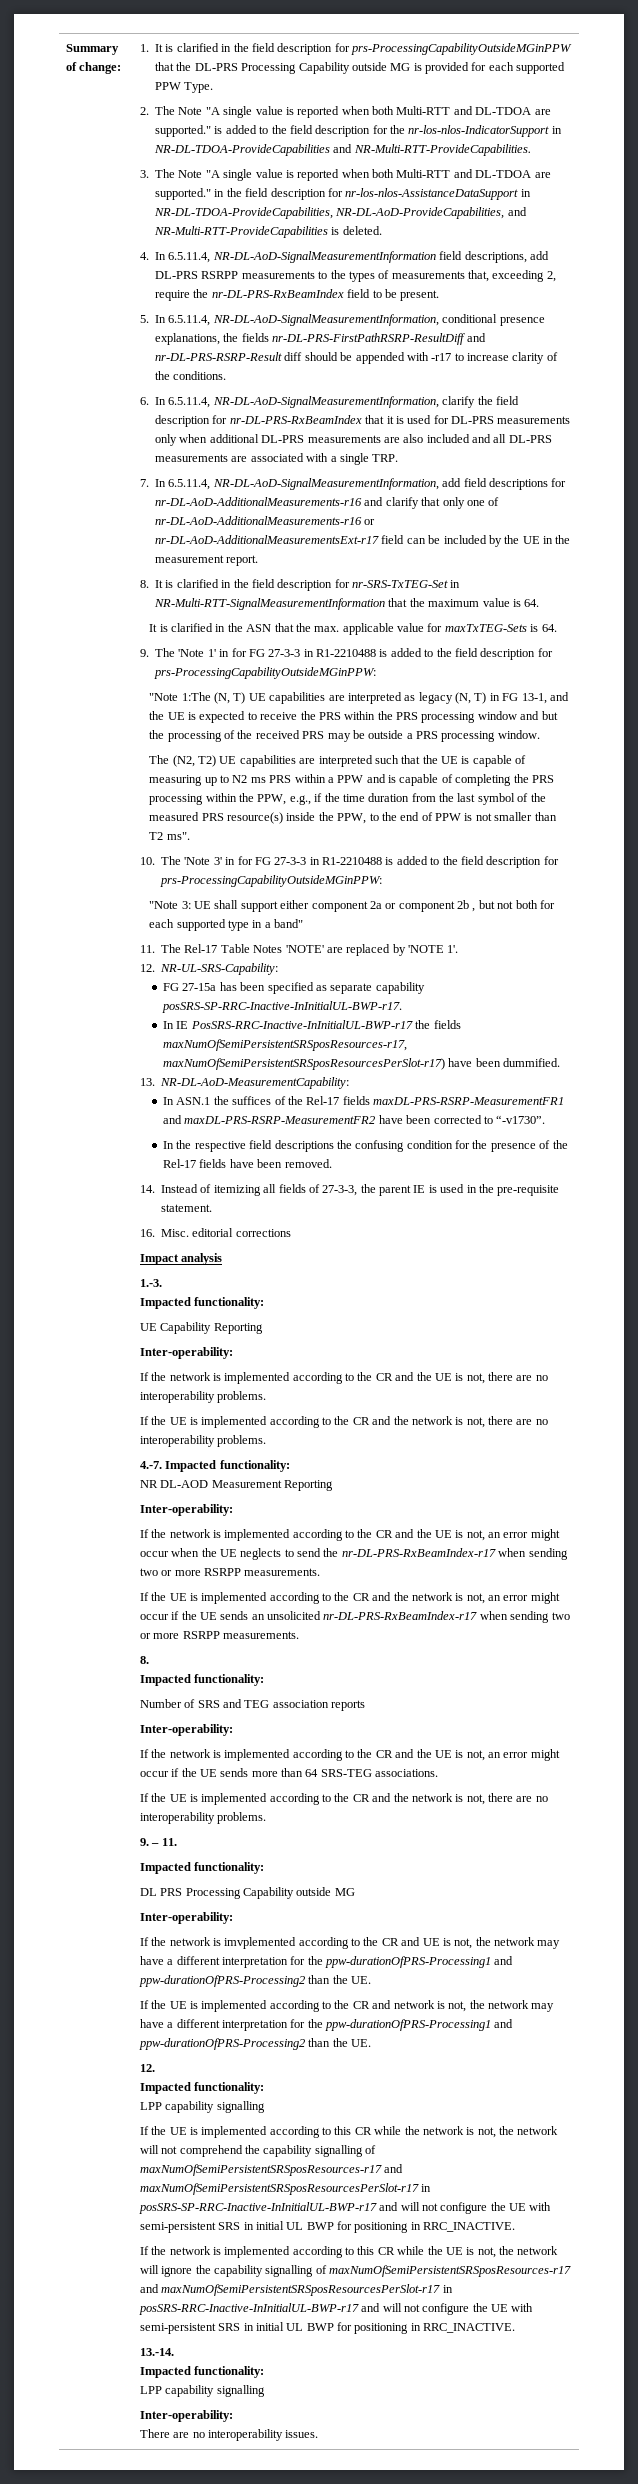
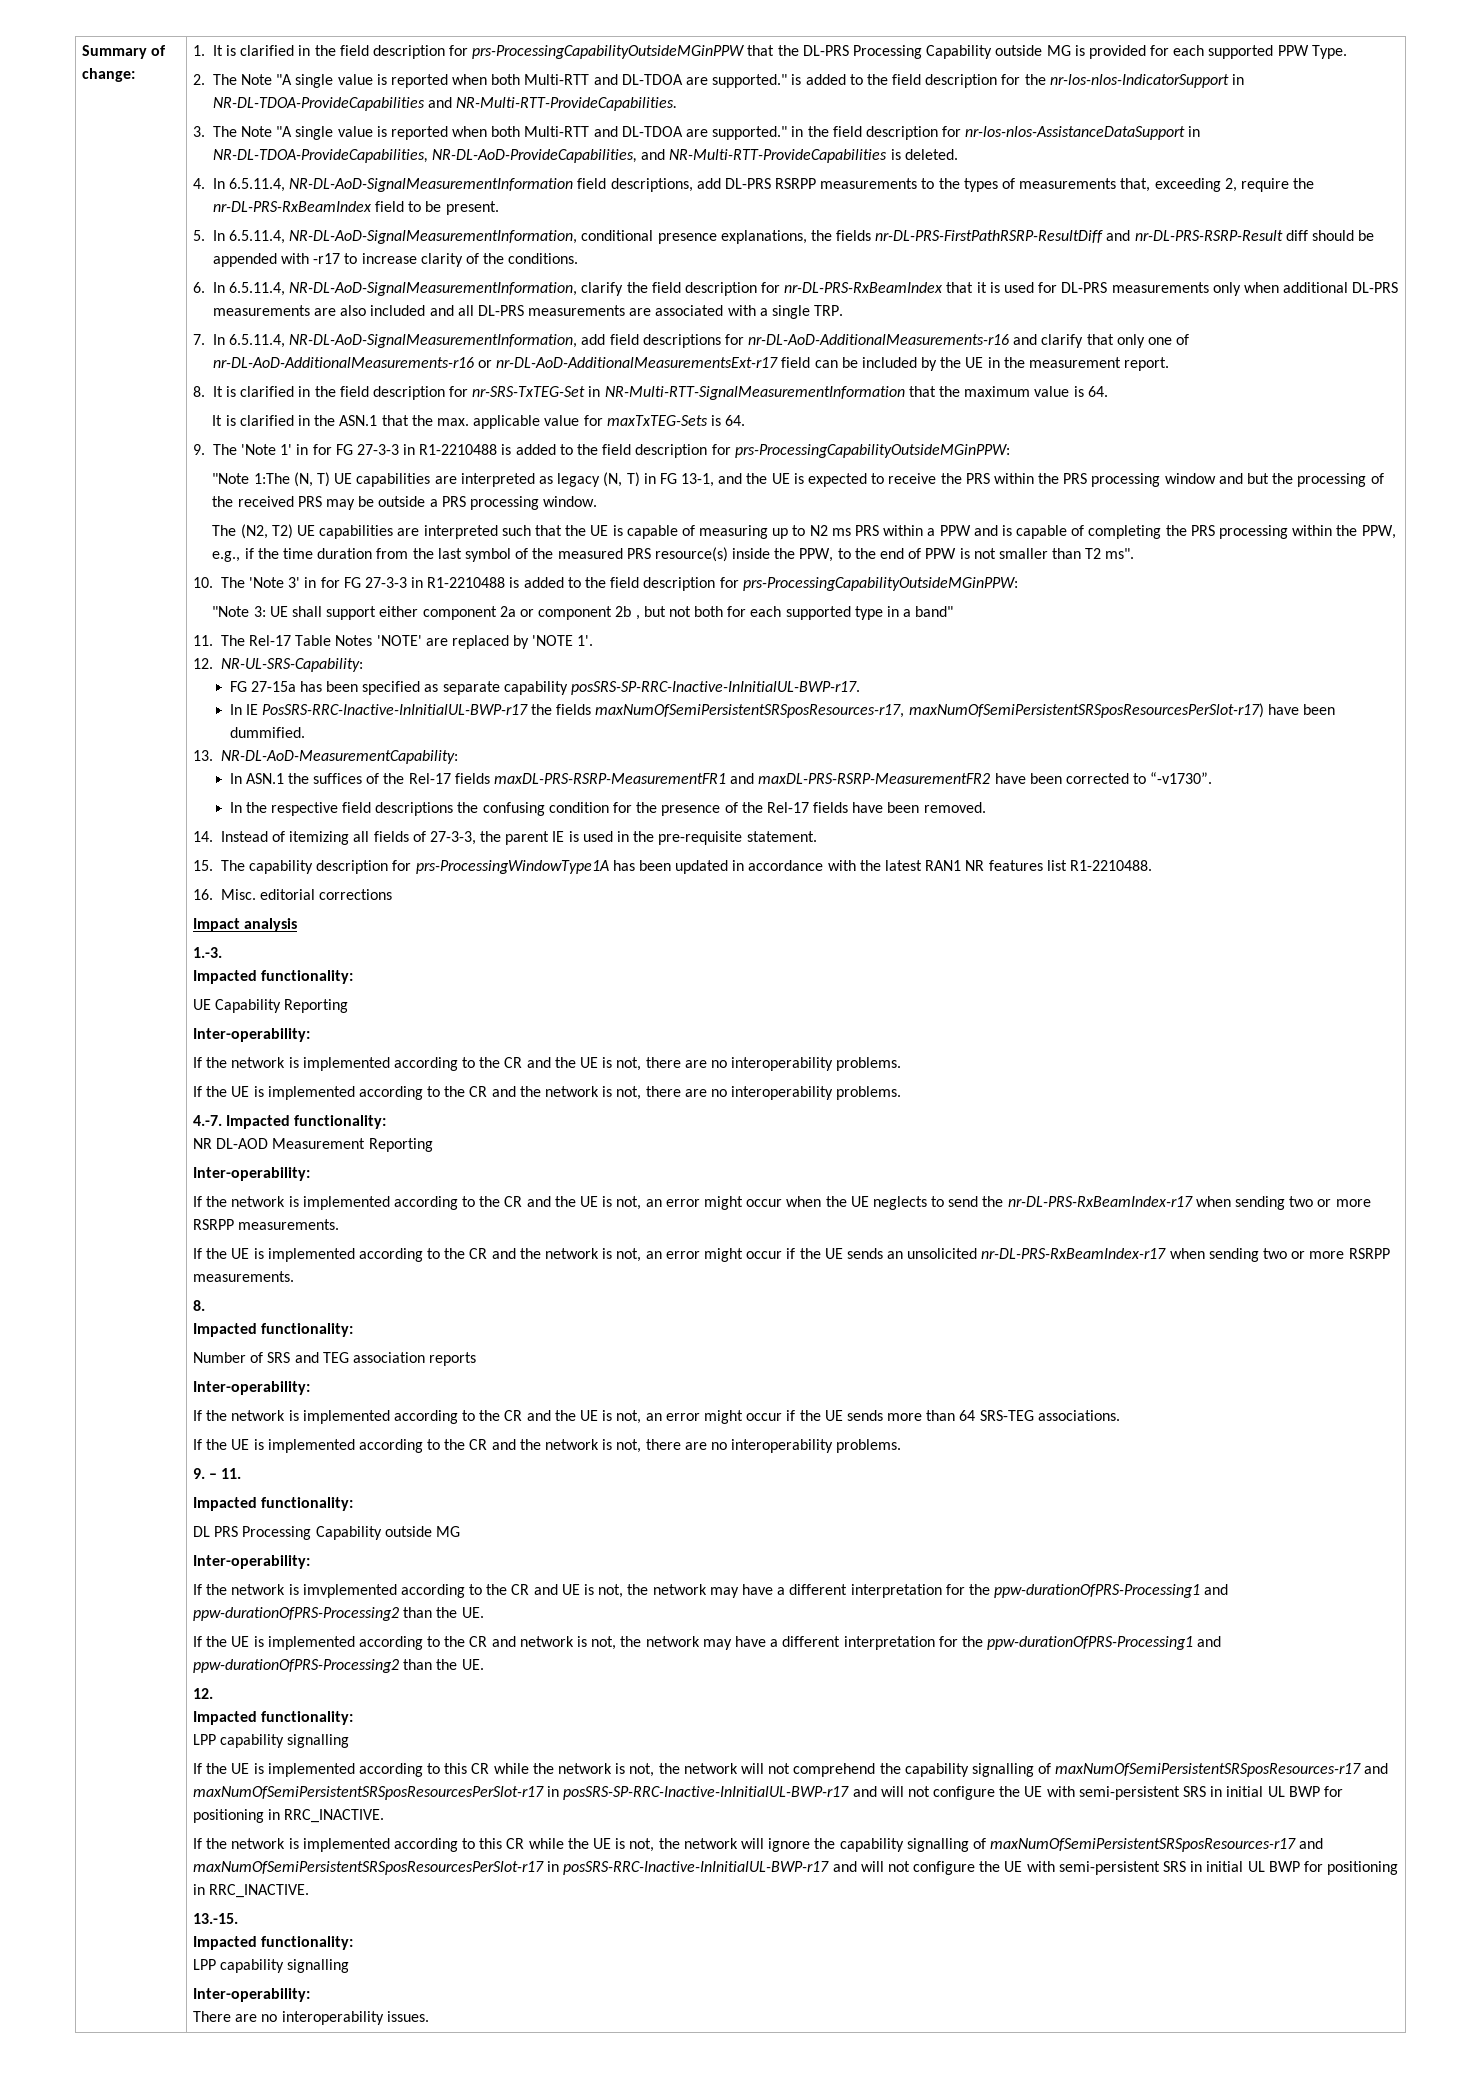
- It is clarified in the ASN that the max. applicable value for maxTxTEG-Sets is 64.
+ It is clarified in the ASN.1 that the max. applicable value for maxTxTEG-Sets is 64.
+ 15. The capability description for prs-ProcessingWindowType1A has been updated in accordance with the latest RAN1 NR features list R1-2210488.
- 13.-14.
+ 13.-15.

